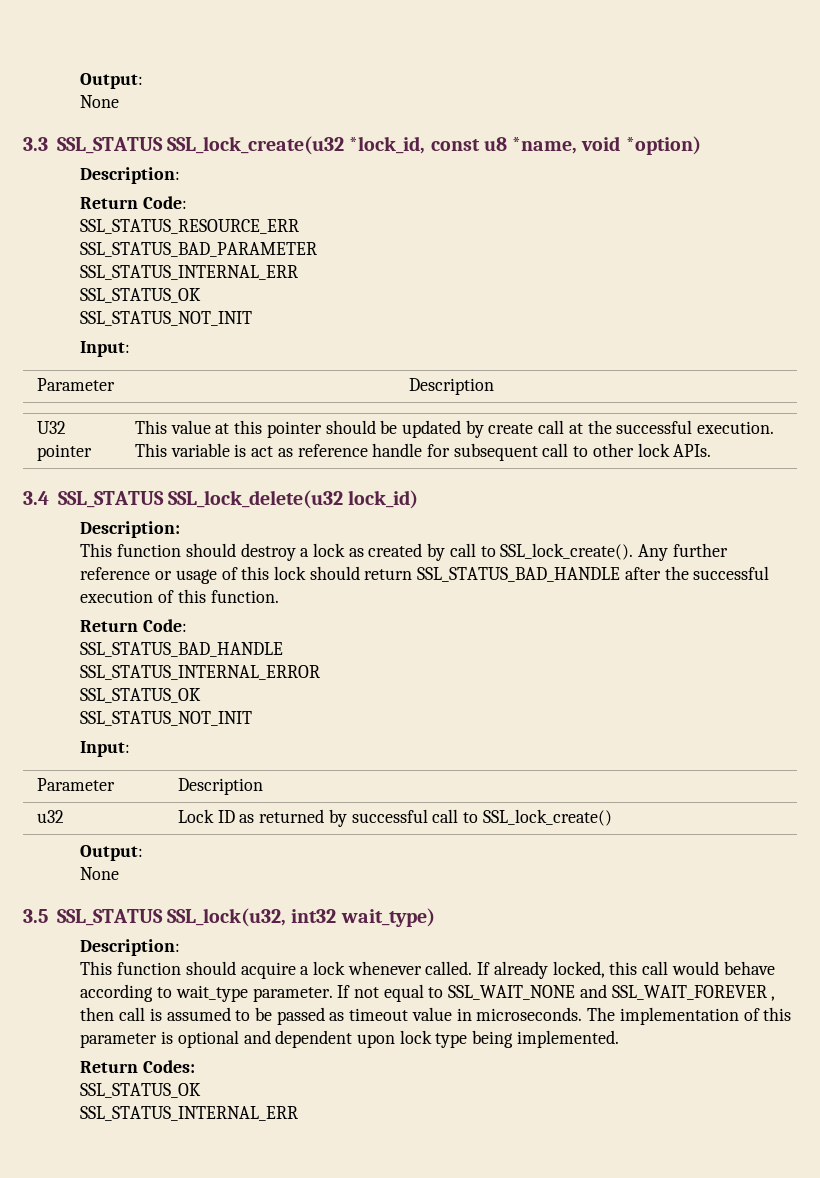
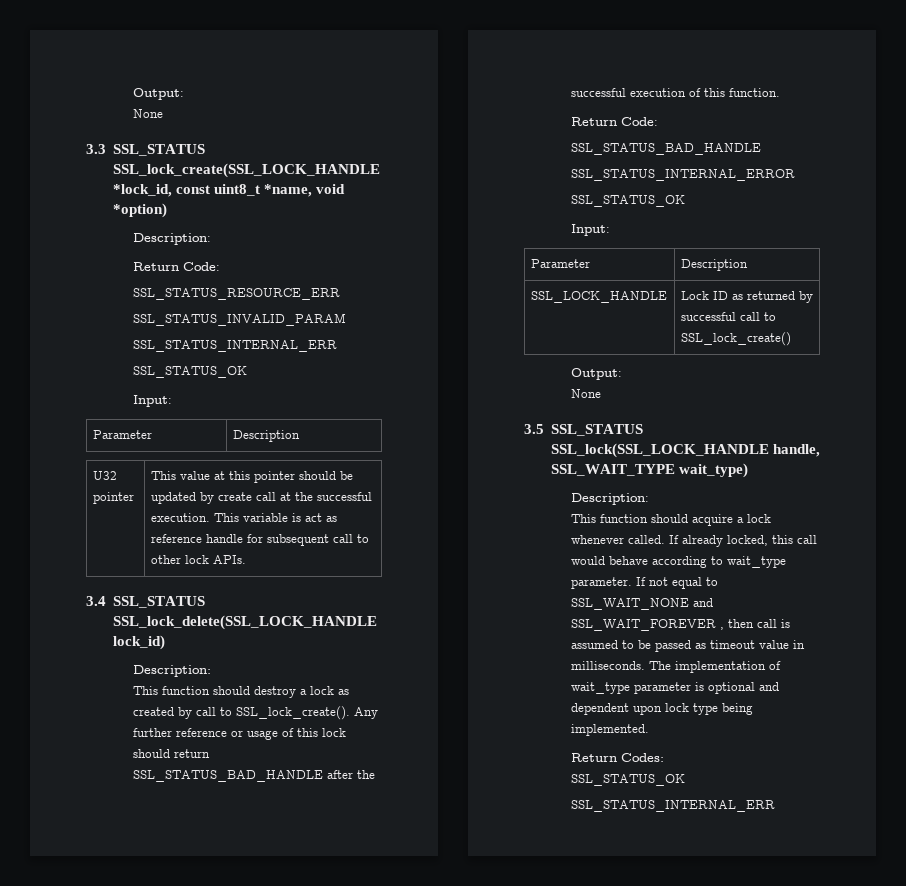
- 3.3 SSL_STATUS SSL_lock_create(u32 *lock_id, const u8 *name, void *option)
+ 3.3 SSL_STATUS SSL_lock_create(SSL_LOCK_HANDLE *lock_id, const uint8_t *name, void *option)
- SSL_STATUS_BAD_PARAMETER
+ SSL_STATUS_INVALID_PARAM
  SSL_STATUS_INTERNAL_ERR
  SSL_STATUS_OK
- SSL_STATUS_NOT_INIT
- 3.4 SSL_STATUS SSL_lock_delete(u32 lock_id)
+ 3.4 SSL_STATUS SSL_lock_delete(SSL_LOCK_HANDLE lock_id)
  SSL_STATUS_INTERNAL_ERROR
  SSL_STATUS_OK
- SSL_STATUS_NOT_INIT
  Input:
  Parameter | Description
- u32 | Lock ID as returned by successful call to SSL_lock_create()
+ SSL_LOCK_HANDLE | Lock ID as returned by successful call to SSL_lock_create()
- 3.5 SSL_STATUS SSL_lock(u32, int32 wait_type)
+ 3.5 SSL_STATUS SSL_lock(SSL_LOCK_HANDLE handle, SSL_WAIT_TYPE wait_type)
- If not equal to SSL_WAIT_NONE and SSL_WAIT_FOREVER , then call is assumed to be passed as timeout value in microseconds.
+ If not equal to SSL_WAIT_NONE and SSL_WAIT_FOREVER , then call is assumed to be passed as timeout value in milliseconds.
- The implementation of this parameter is optional and dependent upon lock type being implemented.
+ The implementation of wait_type parameter is optional and dependent upon lock type being implemented.

